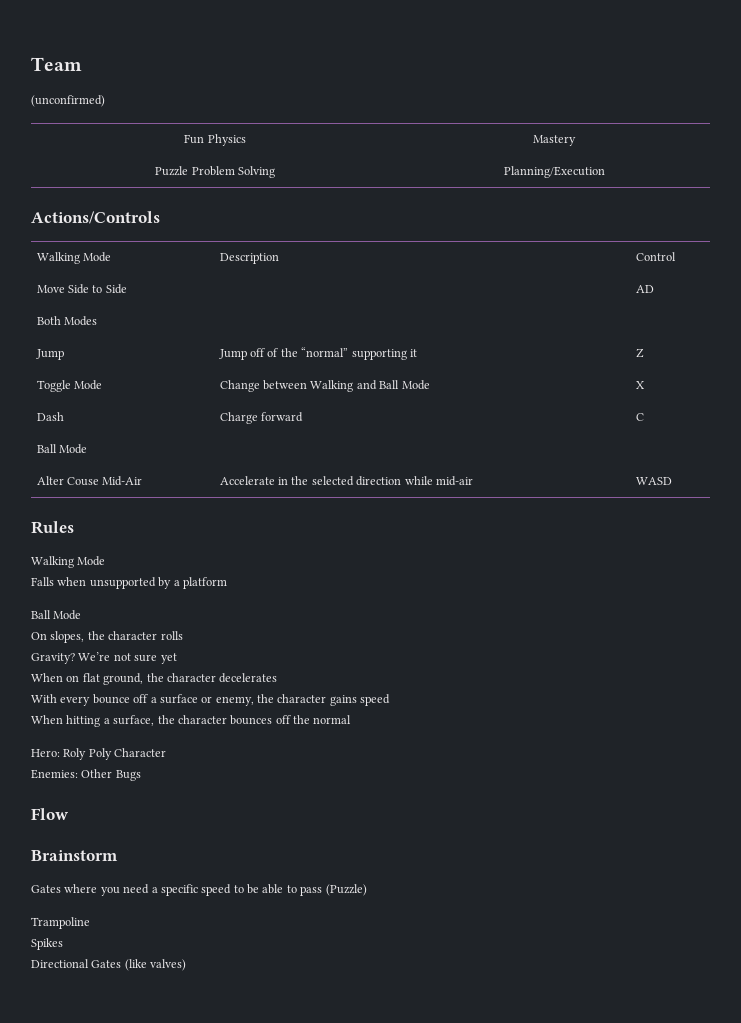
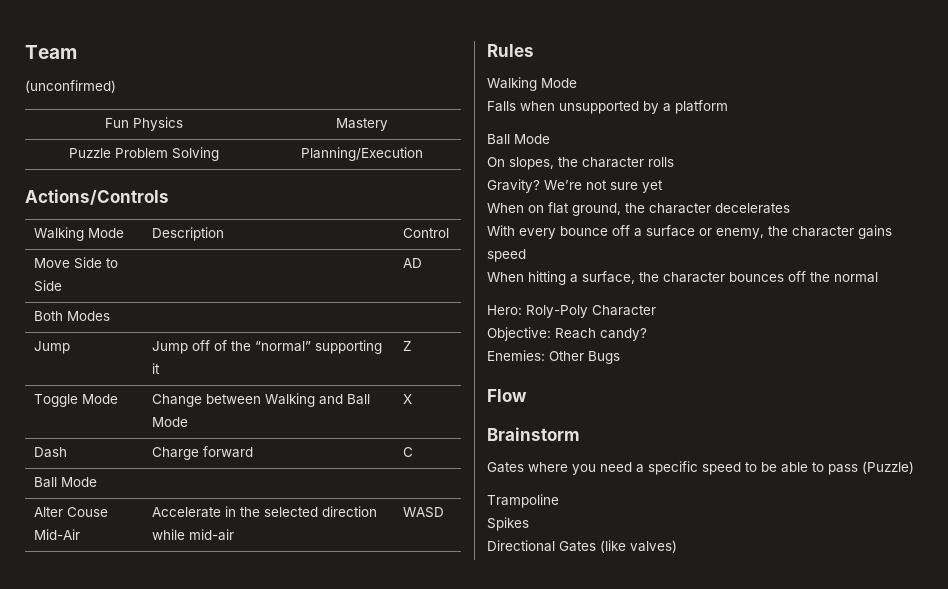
- Hero: Roly Poly Character
+ Hero: Roly-Poly Character
+ Objective: Reach candy?

